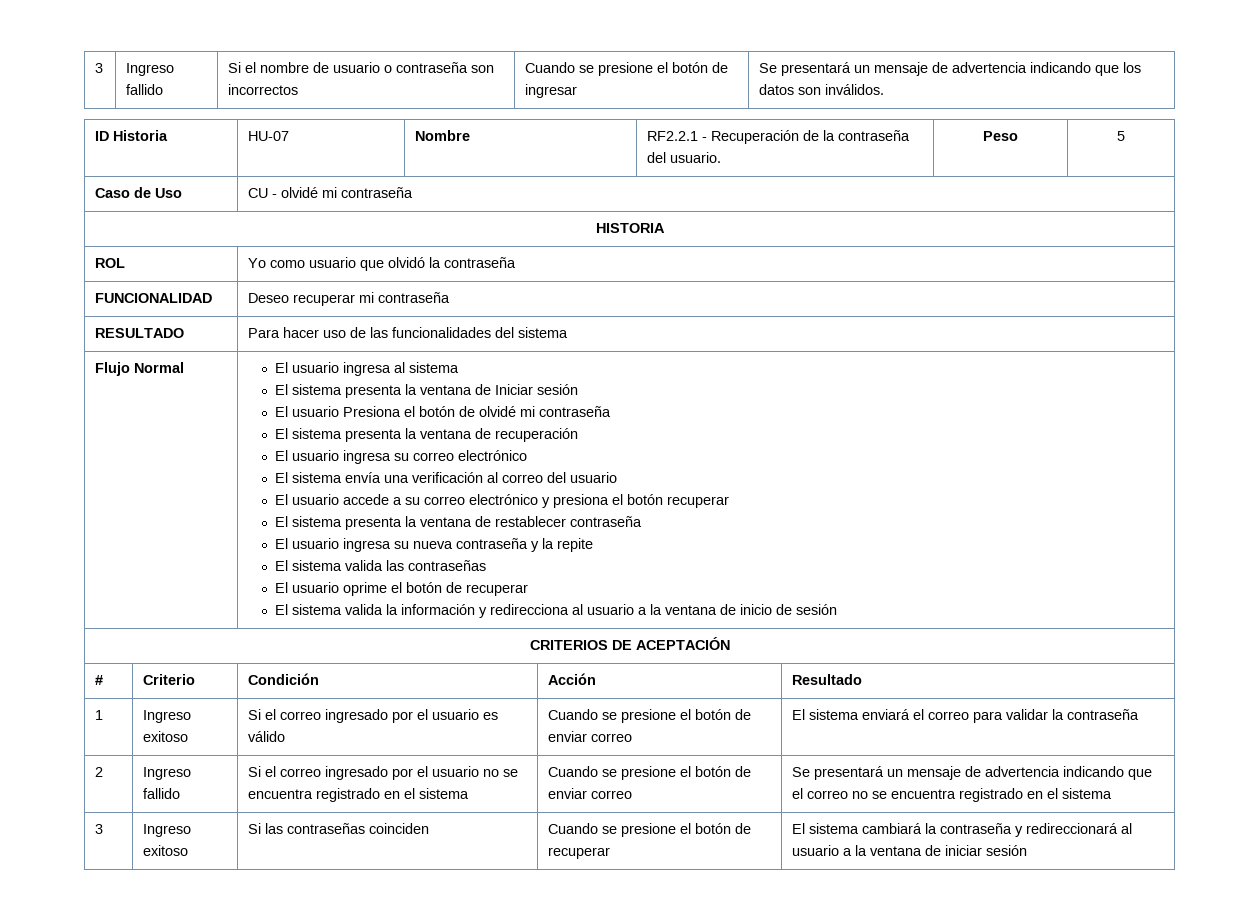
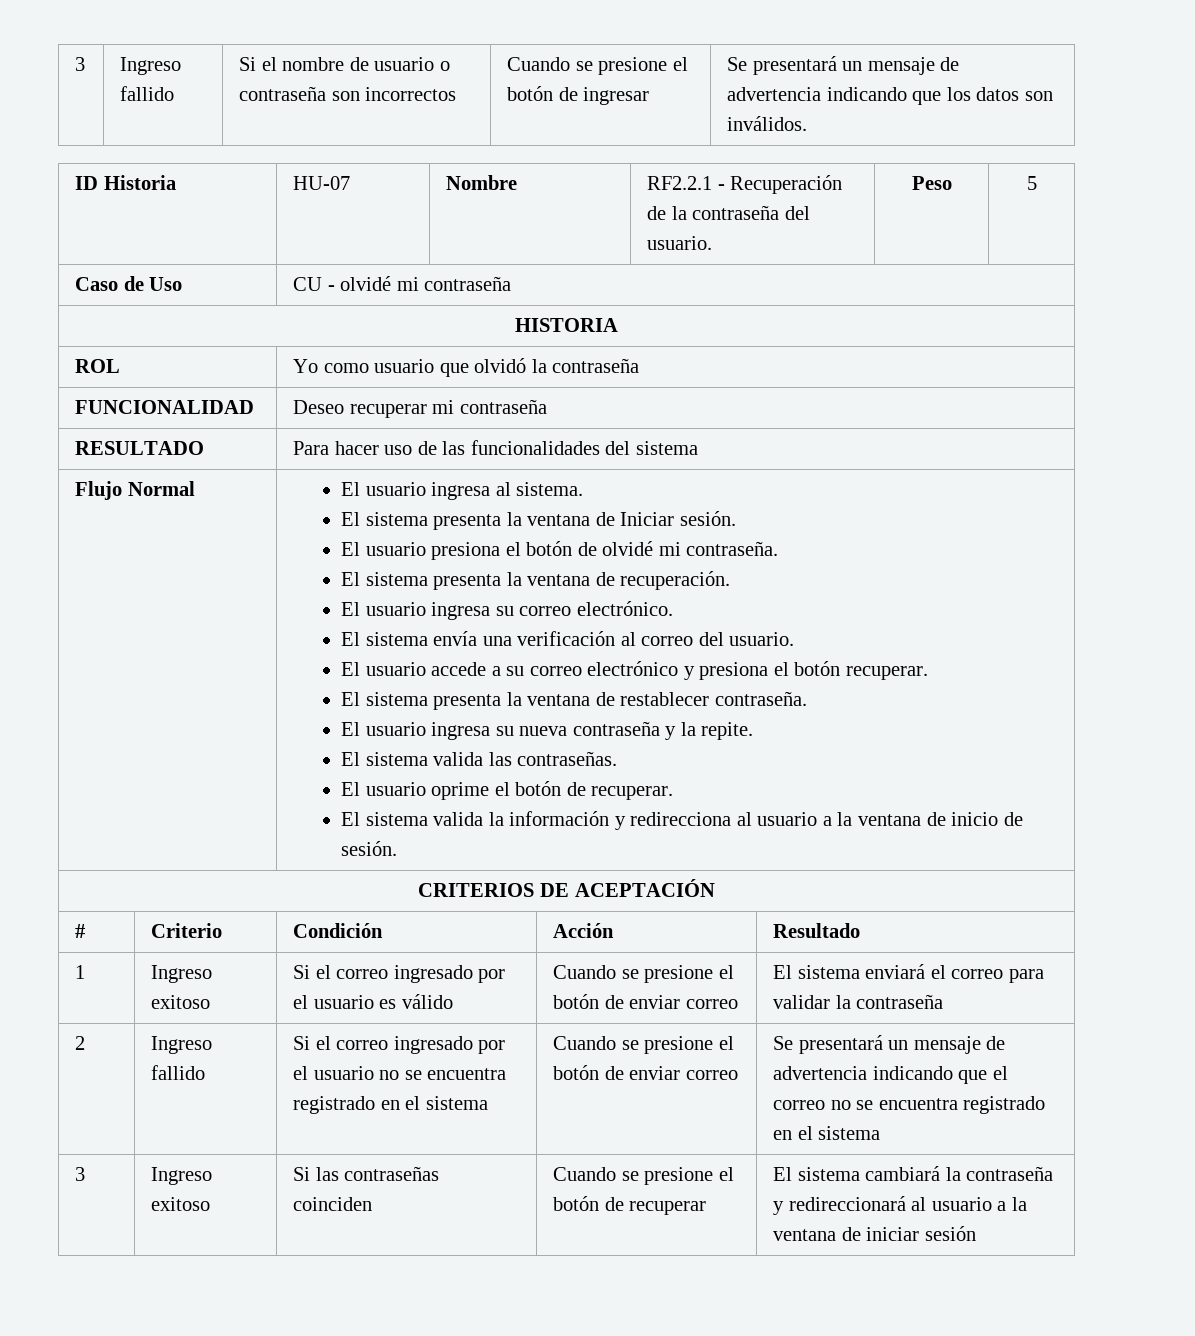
- El usuario ingresa al sistema
+ El usuario ingresa al sistema.
- El sistema presenta la ventana de Iniciar sesión
- El usuario Presiona el botón de olvidé mi contraseña
- El sistema presenta la ventana de recuperación
+ El sistema presenta la ventana de Iniciar sesión.
+ El usuario presiona el botón de olvidé mi contraseña.
+ El sistema presenta la ventana de recuperación.
- El usuario ingresa su correo electrónico
+ El usuario ingresa su correo electrónico.
- El sistema envía una verificación al correo del usuario
+ El sistema envía una verificación al correo del usuario.
- El usuario accede a su correo electrónico y presiona el botón recuperar
+ El usuario accede a su correo electrónico y presiona el botón recuperar.
- El sistema presenta la ventana de restablecer contraseña
+ El sistema presenta la ventana de restablecer contraseña.
- El usuario ingresa su nueva contraseña y la repite
+ El usuario ingresa su nueva contraseña y la repite.
- El sistema valida las contraseñas
+ El sistema valida las contraseñas.
- El usuario oprime el botón de recuperar
+ El usuario oprime el botón de recuperar.
- El sistema valida la información y redirecciona al usuario a la ventana de inicio de sesión
+ El sistema valida la información y redirecciona al usuario a la ventana de inicio de sesión.

